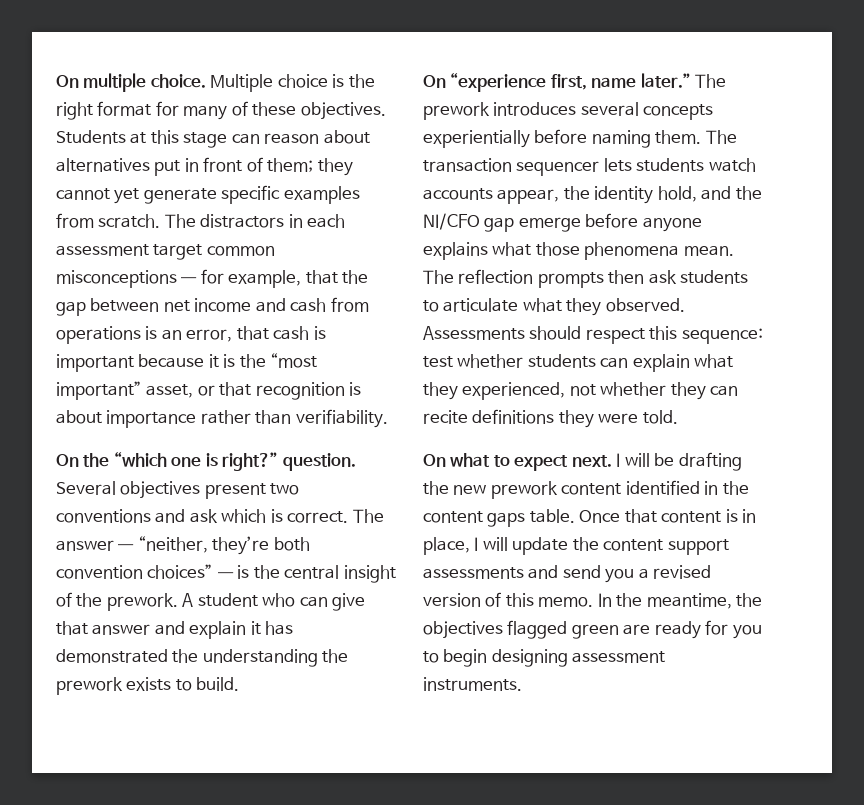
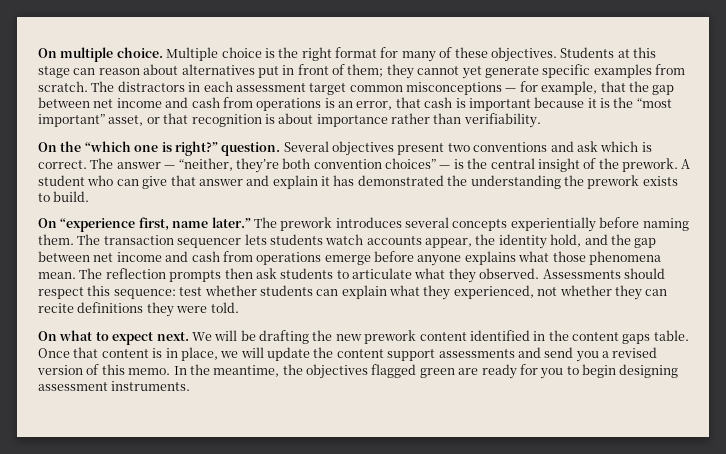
- The transaction sequencer lets students watch accounts appear, the identity hold, and the NI/CFO gap emerge before anyone explains what those phenomena mean.
+ The transaction sequencer lets students watch accounts appear, the identity hold, and the gap between net income and cash from operations emerge before anyone explains what those phenomena mean.
- I will be drafting the new prework content identified in the content gaps table.
+ We will be drafting the new prework content identified in the content gaps table.
- Once that content is in place, I will update the content support assessments and send you a revised version of this memo.
+ Once that content is in place, we will update the content support assessments and send you a revised version of this memo.

